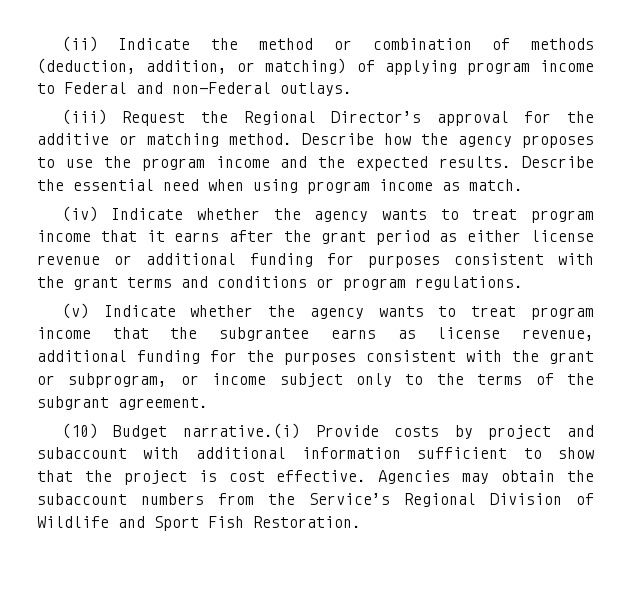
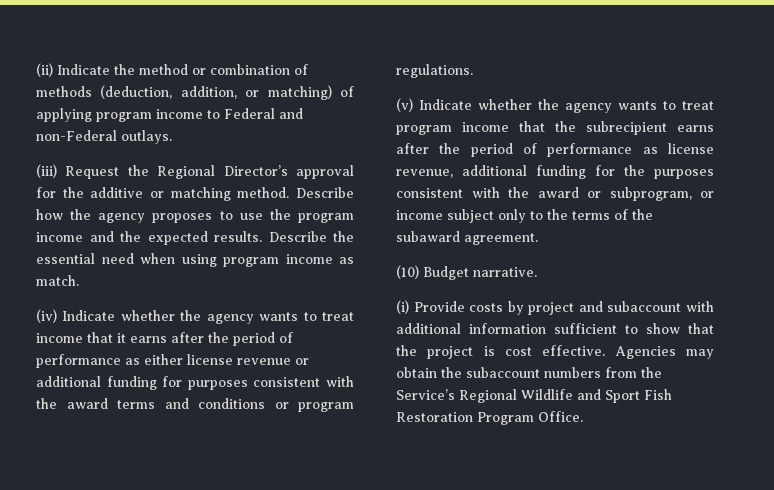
- (iv) Indicate whether the agency wants to treat program income that it earns after the grant period as either license revenue or additional funding for purposes consistent with the grant terms and conditions or program regulations.
+ (iv) Indicate whether the agency wants to treat income that it earns after the period of performance as either license revenue or additional funding for purposes consistent with the award terms and conditions or program regulations.
- (v) Indicate whether the agency wants to treat program income that the subgrantee earns as license revenue, additional funding for the purposes consistent with the grant or subprogram, or income subject only to the terms of the subgrant agreement.
+ (v) Indicate whether the agency wants to treat program income that the subrecipient earns after the period of performance as license revenue, additional funding for the purposes consistent with the award or subprogram, or income subject only to the terms of the subaward agreement.
- (10) Budget narrative.(i) Provide costs by project and subaccount with additional information sufficient to show that the project is cost effective.
+ (10) Budget narrative.
+ (i) Provide costs by project and subaccount with additional information sufficient to show that the project is cost effective.
- Agencies may obtain the subaccount numbers from the Service’s Regional Division of Wildlife and Sport Fish Restoration.
+ Agencies may obtain the subaccount numbers from the Service’s Regional Wildlife and Sport Fish Restoration Program Office.

